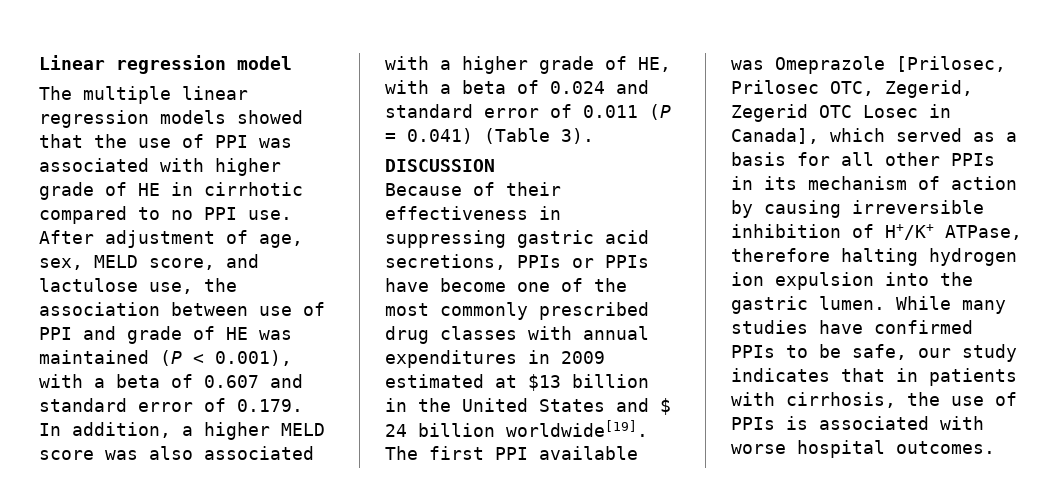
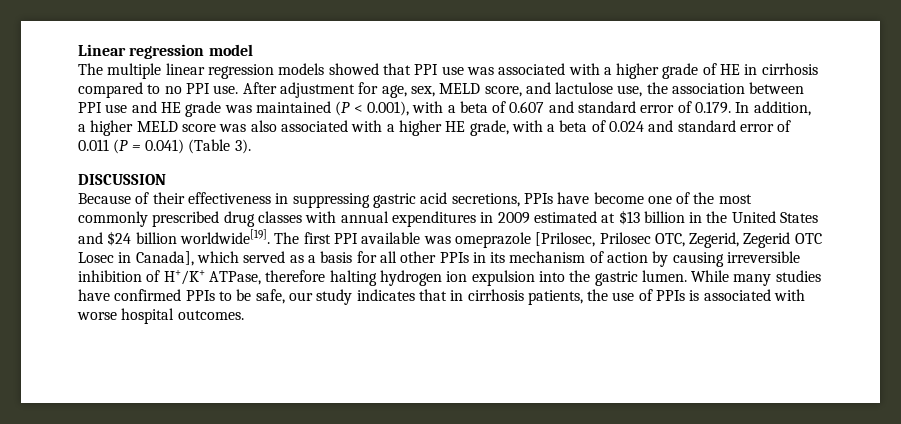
- The multiple linear regression models showed that the use of PPI was associated with higher grade of HE in cirrhotic compared to no PPI use.
+ The multiple linear regression models showed that PPI use was associated with a higher grade of HE in cirrhosis compared to no PPI use.
- After adjustment of age, sex, MELD score, and lactulose use, the association between use of PPI and grade of HE was maintained (P < 0.001), with a beta of 0.607 and standard error of 0.179. In addition, a higher MELD score was also associated with a higher grade of HE, with a beta of 0.024 and standard error of 0.011 (P = 0.041) (Table 3).
+ After adjustment for age, sex, MELD score, and lactulose use, the association between PPI use and HE grade was maintained (P < 0.001), with a beta of 0.607 and standard error of 0.179. In addition, a higher MELD score was also associated with a higher HE grade, with a beta of 0.024 and standard error of 0.011 (P = 0.041) (Table 3).
- Because of their effectiveness in suppressing gastric acid secretions, PPIs or PPIs have become one of the most commonly prescribed drug classes with annual expenditures in 2009 estimated at $13 billion in the United States and $ 24 billion worldwide[19].
+ Because of their effectiveness in suppressing gastric acid secretions, PPIs have become one of the most commonly prescribed drug classes with annual expenditures in 2009 estimated at $13 billion in the United States and $24 billion worldwide[19].
- The first PPI available was Omeprazole [Prilosec, Prilosec OTC, Zegerid, Zegerid OTC Losec in Canada], which served as a basis for all other PPIs in its mechanism of action by causing irreversible inhibition of H+/K+ ATPase, therefore halting hydrogen ion expulsion into the gastric lumen.
+ The first PPI available was omeprazole [Prilosec, Prilosec OTC, Zegerid, Zegerid OTC Losec in Canada], which served as a basis for all other PPIs in its mechanism of action by causing irreversible inhibition of H+/K+ ATPase, therefore halting hydrogen ion expulsion into the gastric lumen.
- While many studies have confirmed PPIs to be safe, our study indicates that in patients with cirrhosis, the use of PPIs is associated with worse hospital outcomes.
+ While many studies have confirmed PPIs to be safe, our study indicates that in cirrhosis patients, the use of PPIs is associated with worse hospital outcomes.

